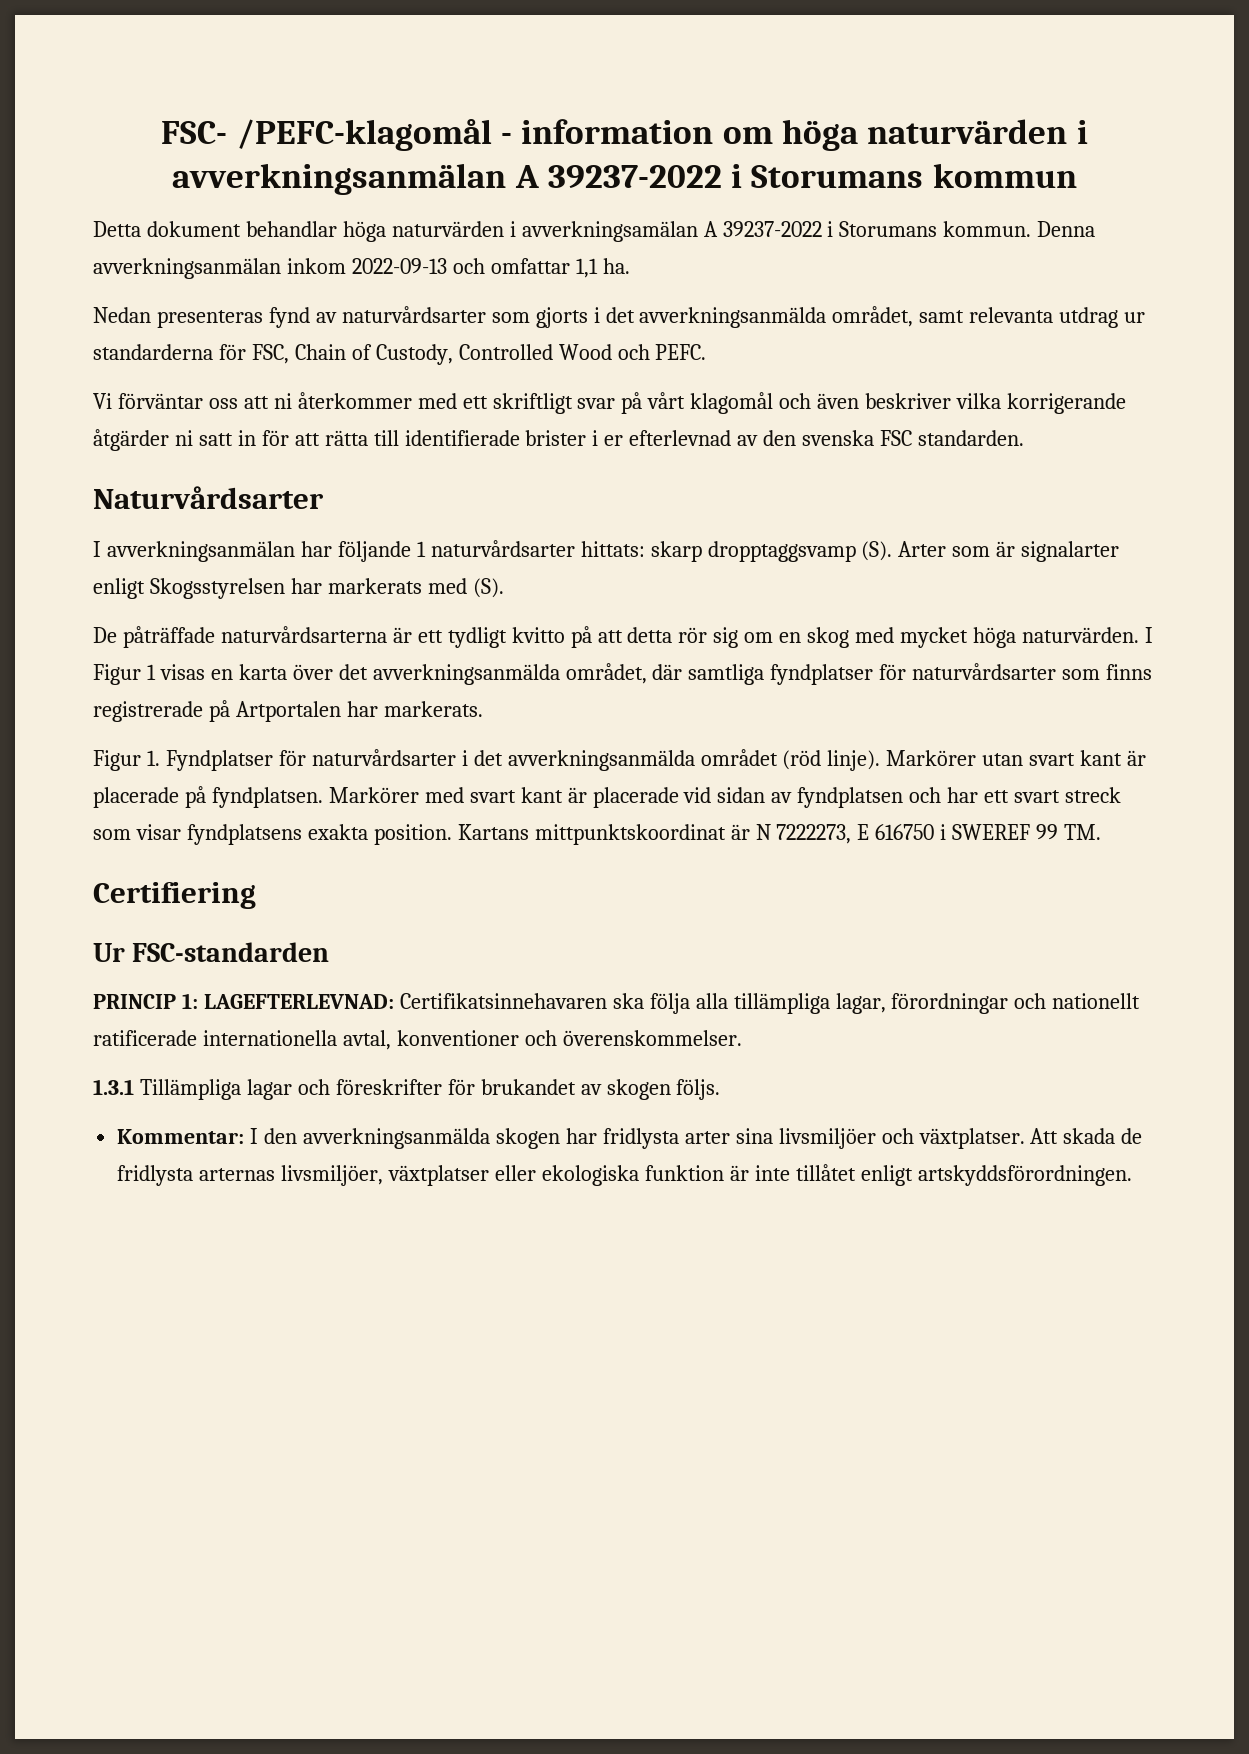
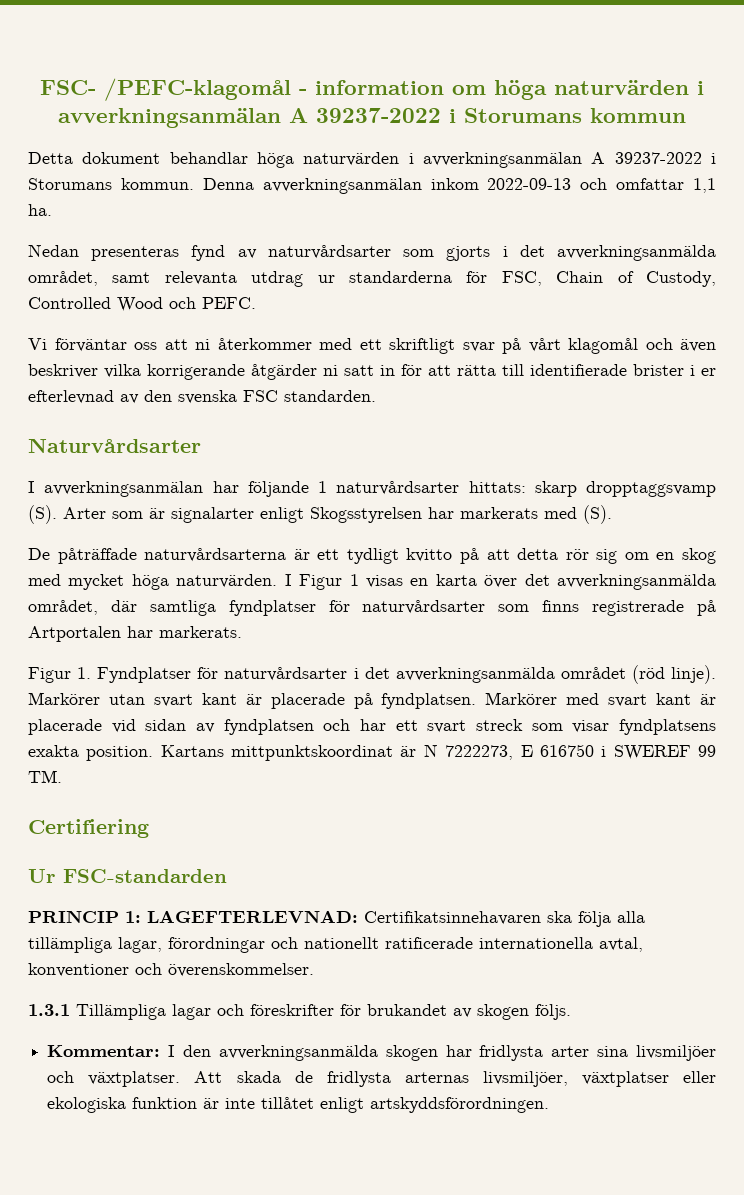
- Detta dokument behandlar höga naturvärden i avverkningsamälan A 39237-2022 i Storumans kommun.
+ Detta dokument behandlar höga naturvärden i avverkningsanmälan A 39237-2022 i Storumans kommun.

